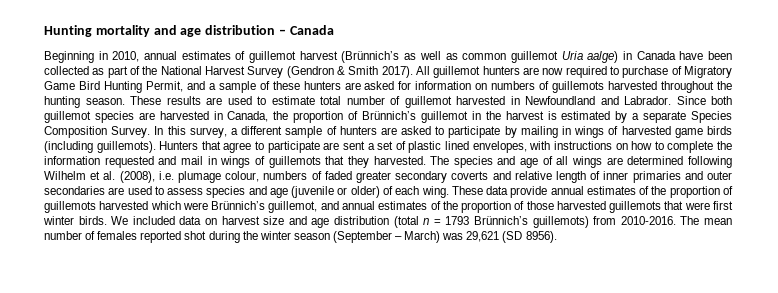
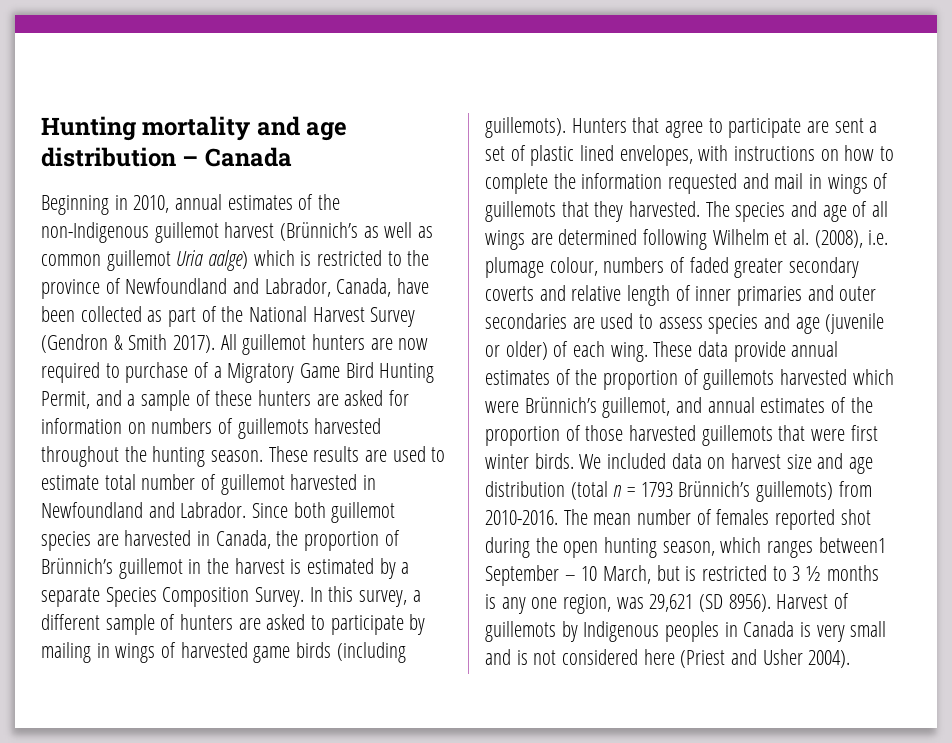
- Beginning in 2010, annual estimates of guillemot harvest (Brünnich’s as well as common guillemot Uria aalge) in Canada have been collected as part of the National Harvest Survey (Gendron & Smith 2017).
+ Beginning in 2010, annual estimates of the non-Indigenous guillemot harvest (Brünnich’s as well as common guillemot Uria aalge) which is restricted to the province of Newfoundland and Labrador, Canada, have been collected as part of the National Harvest Survey (Gendron & Smith 2017).
- All guillemot hunters are now required to purchase of Migratory Game Bird Hunting Permit, and a sample of these hunters are asked for information on numbers of guillemots harvested throughout the hunting season.
+ All guillemot hunters are now required to purchase of a Migratory Game Bird Hunting Permit, and a sample of these hunters are asked for information on numbers of guillemots harvested throughout the hunting season.
- The mean number of females reported shot during the winter season (September – March) was 29,621 (SD 8956).
+ The mean number of females reported shot during the open hunting season, which ranges between1 September – 10 March, but is restricted to 3 ½ months is any one region, was 29,621 (SD 8956). Harvest of guillemots by Indigenous peoples in Canada is very small and is not considered here (Priest and Usher 2004).

